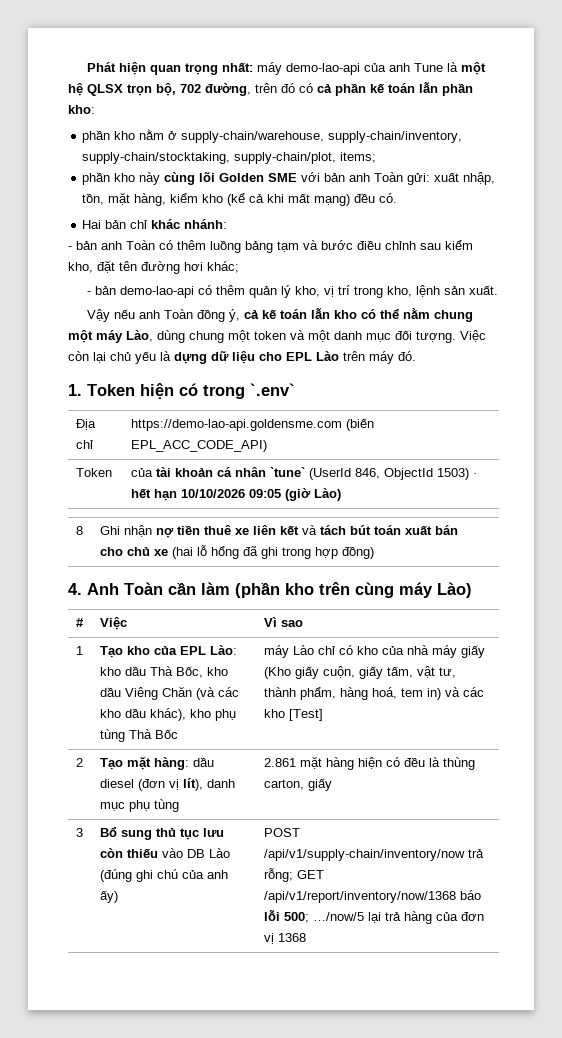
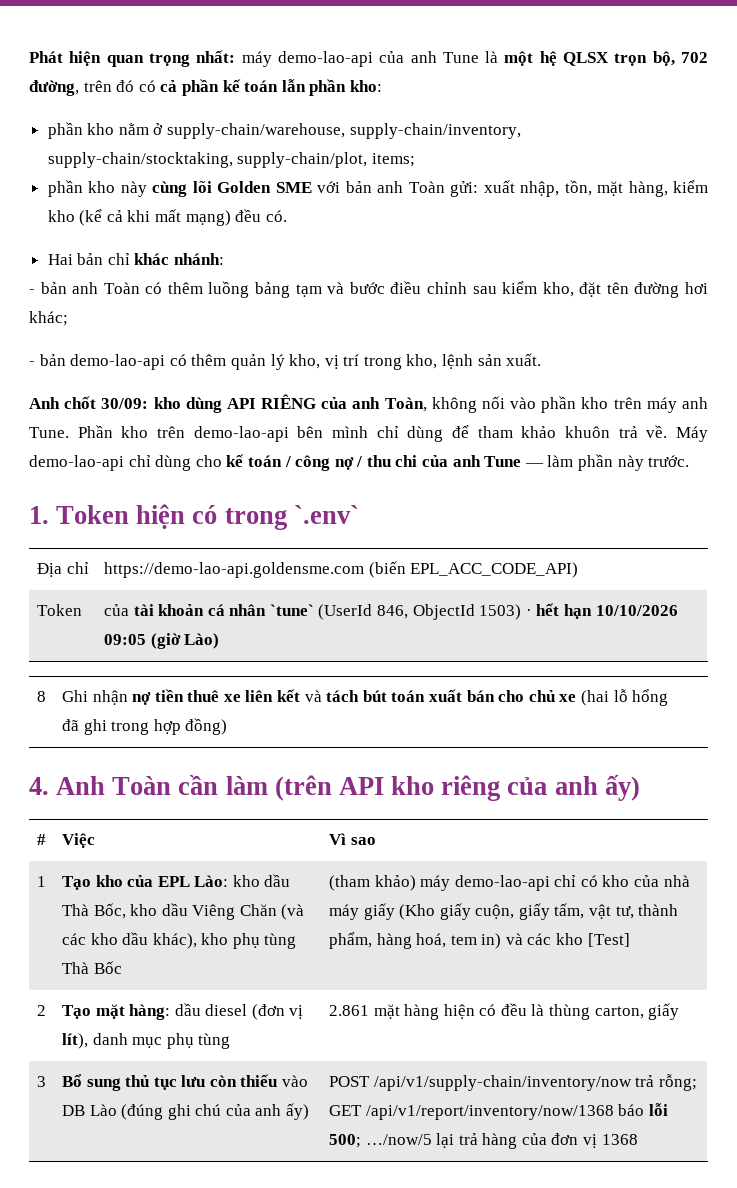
- Vậy nếu anh Toàn đồng ý, cả kế toán lẫn kho có thể nằm chung một máy Lào, dùng chung một token và một danh mục đối tượng. Việc còn lại chủ yếu là dựng dữ liệu cho EPL Lào trên máy đó.
+ Anh chốt 30/09: kho dùng API RIÊNG của anh Toàn, không nối vào phần kho trên máy anh Tune. Phần kho trên demo-lao-api bên mình chỉ dùng để tham khảo khuôn trả về. Máy demo-lao-api chỉ dùng cho kế toán / công nợ / thu chi của anh Tune — làm phần này trước.
- 4. Anh Toàn cần làm (phần kho trên cùng máy Lào)
+ 4. Anh Toàn cần làm (trên API kho riêng của anh ấy)
- máy Lào chỉ có kho của nhà máy giấy (Kho giấy cuộn, giấy tấm, vật tư, thành phẩm, hàng hoá, tem in) và các kho [Test]
+ (tham khảo) máy demo-lao-api chỉ có kho của nhà máy giấy (Kho giấy cuộn, giấy tấm, vật tư, thành phẩm, hàng hoá, tem in) và các kho [Test]

